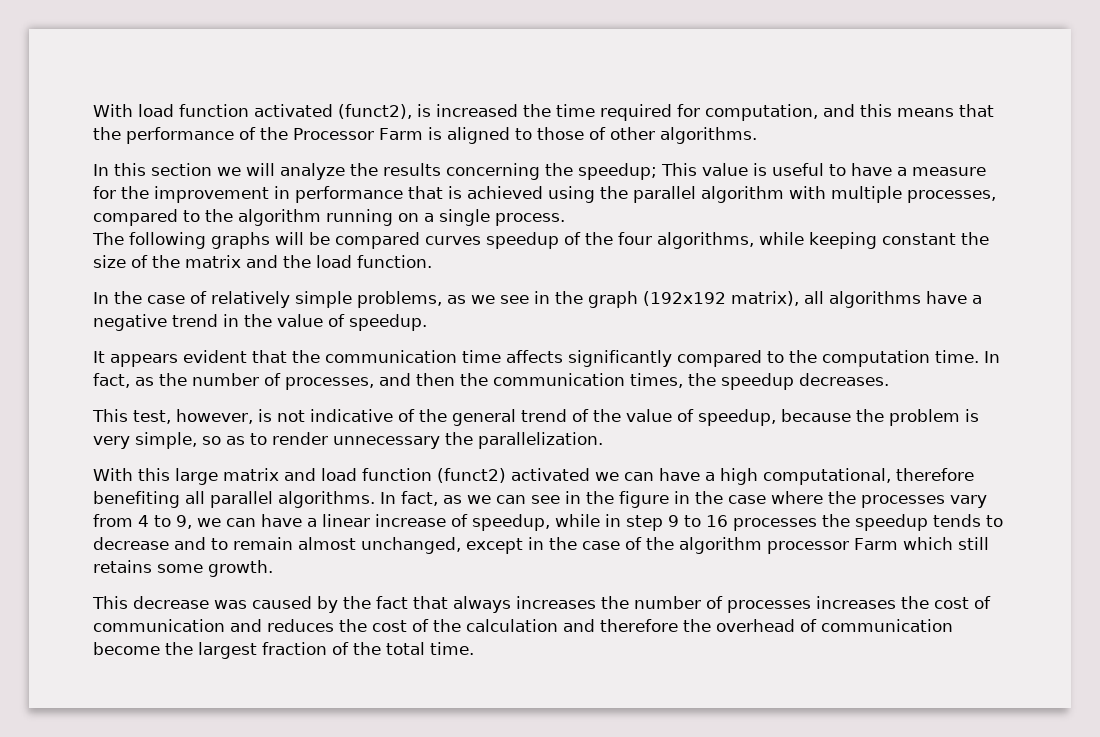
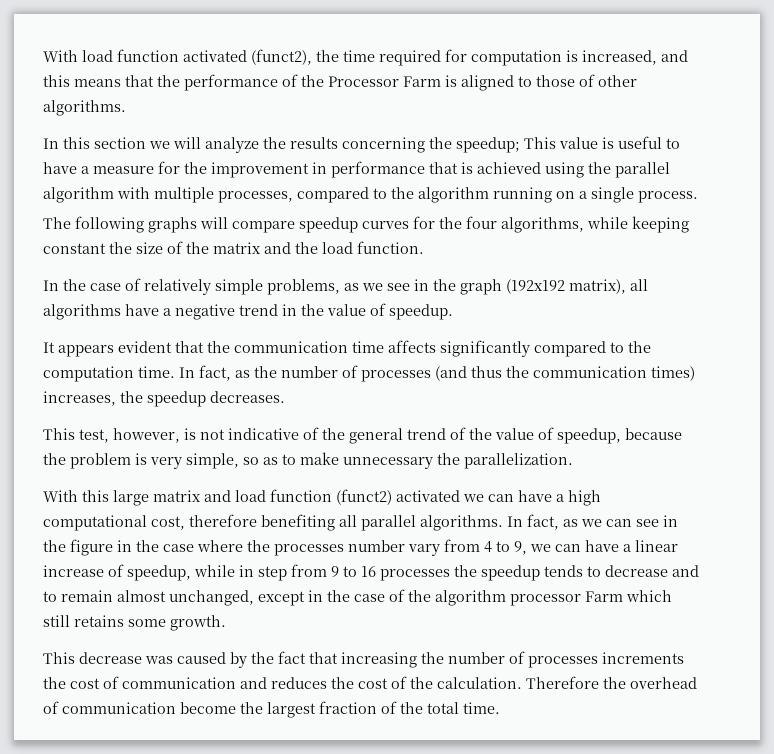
- With load function activated (funct2), is increased the time required for computation, and this means that the performance of the Processor Farm is aligned to those of other algorithms.
+ With load function activated (funct2), the time required for computation is increased, and this means that the performance of the Processor Farm is aligned to those of other algorithms.
- The following graphs will be compared curves speedup of the four algorithms, while keeping constant the size of the matrix and the load function.
+ The following graphs will compare speedup curves for the four algorithms, while keeping constant the size of the matrix and the load function.
- In fact, as the number of processes, and then the communication times, the speedup decreases.
+ In fact, as the number of processes (and thus the communication times) increases, the speedup decreases.
- This test, however, is not indicative of the general trend of the value of speedup, because the problem is very simple, so as to render unnecessary the parallelization.
+ This test, however, is not indicative of the general trend of the value of speedup, because the problem is very simple, so as to make unnecessary the parallelization.
- With this large matrix and load function (funct2) activated we can have a high computational, therefore benefiting all parallel algorithms.
+ With this large matrix and load function (funct2) activated we can have a high computational cost, therefore benefiting all parallel algorithms.
- In fact, as we can see in the figure in the case where the processes vary from 4 to 9, we can have a linear increase of speedup, while in step 9 to 16 processes the speedup tends to decrease and to remain almost unchanged, except in the case of the algorithm processor Farm which still retains some growth.
+ In fact, as we can see in the figure in the case where the processes number vary from 4 to 9, we can have a linear increase of speedup, while in step from 9 to 16 processes the speedup tends to decrease and to remain almost unchanged, except in the case of the algorithm processor Farm which still retains some growth.
- This decrease was caused by the fact that always increases the number of processes increases the cost of communication and reduces the cost of the calculation and therefore the overhead of communication become the largest fraction of the total time.
+ This decrease was caused by the fact that increasing the number of processes increments the cost of communication and reduces the cost of the calculation. Therefore the overhead of communication become the largest fraction of the total time.

